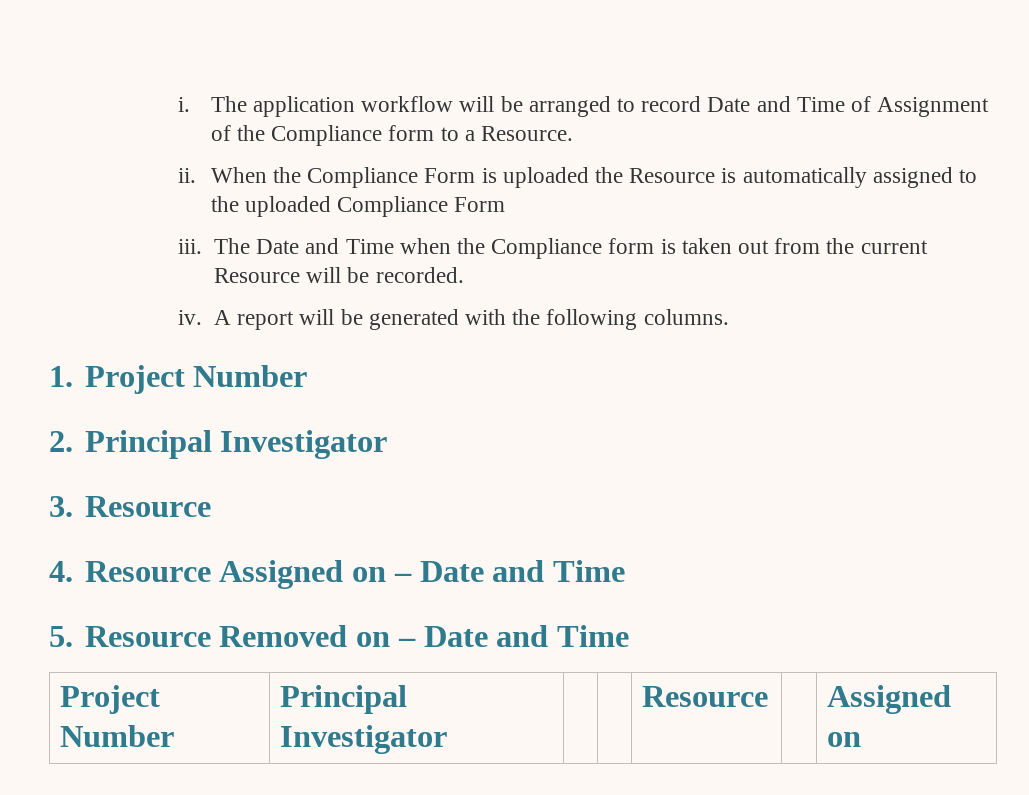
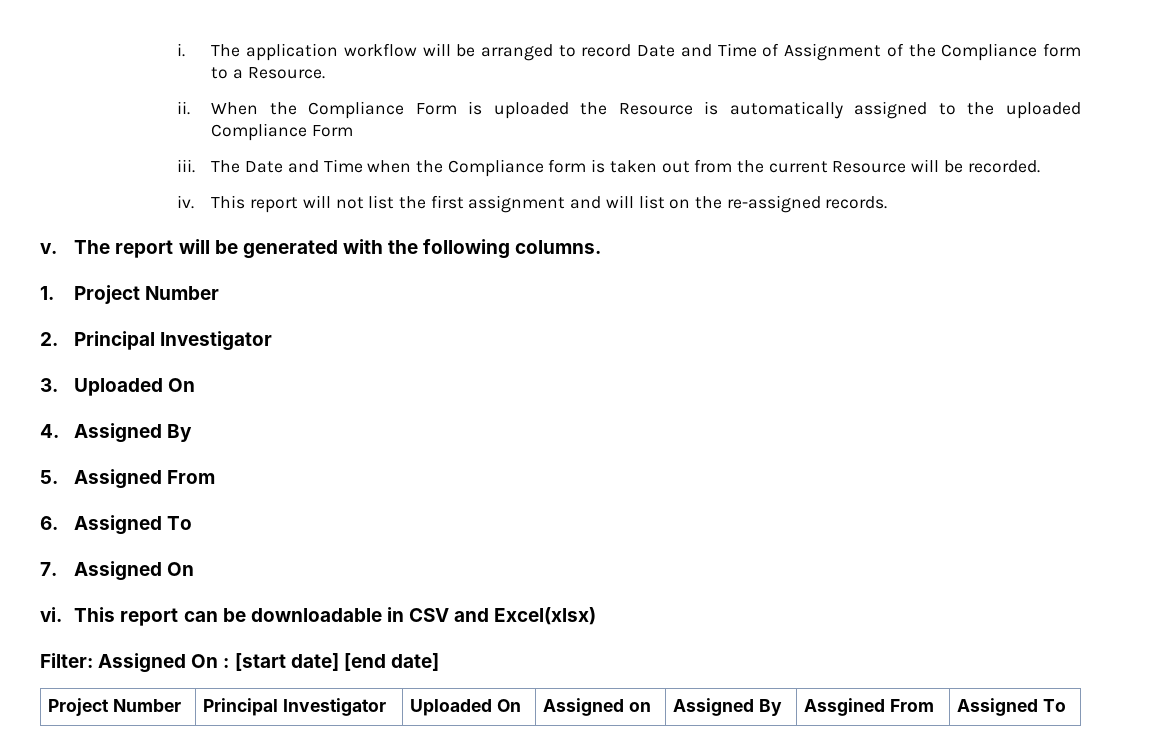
- A report will be generated with the following columns.
+ This report will not list the first assignment and will list on the re-assigned records.
+ v. The report will be generated with the following columns.
- 3. Resource
+ 3. Uploaded On
- 4. Resource Assigned on – Date and Time
- 5. Resource Removed on – Date and Time
+ 4. Assigned By
+ 5. Assigned From
+ 6. Assigned To
+ 7. Assigned On
+ vi. This report can be downloadable in CSV and Excel(xlsx)
+ Filter: Assigned On : [start date] [end date]
- Project Number | Principal Investigator | | | Resource | | Assigned on
+ Project Number | Principal Investigator | Uploaded On | Assigned on | Assigned By | Assgined From | Assigned To

